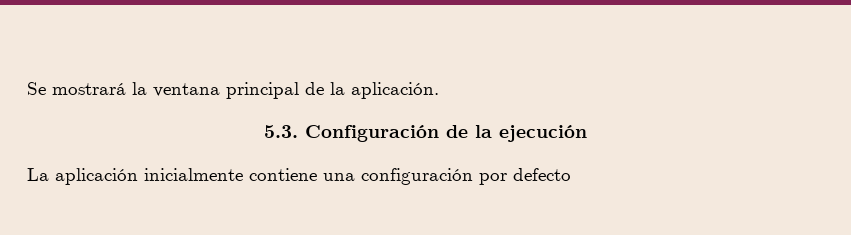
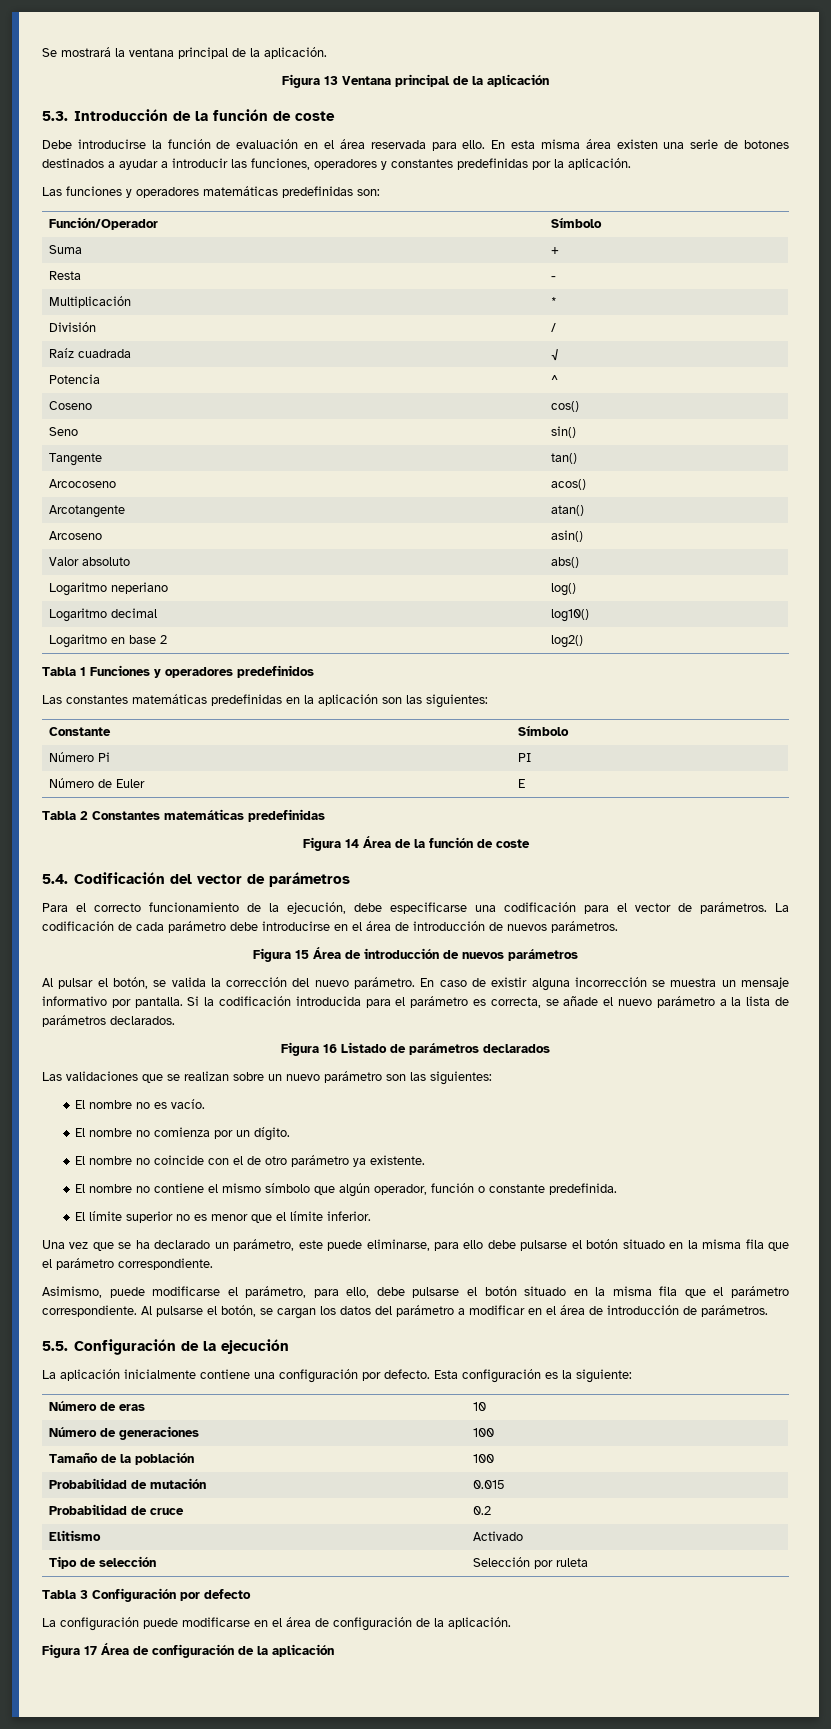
- 5.3. Configuración de la ejecución
+ Figura 13 Ventana principal de la aplicación
+ 5.3. Introducción de la función de coste
+ Debe introducirse la función de evaluación en el área reservada para ello. En esta misma área existen una serie de botones destinados a ayudar a introducir las funciones, operadores y constantes predefinidas por la aplicación.
+ Las funciones y operadores matemáticas predefinidas son:
+ Función/Operador | Símbolo
+ Suma | +
+ Resta | -
+ Multiplicación | *
+ División | /
+ Raíz cuadrada | √
+ Potencia | ^
+ Coseno | cos()
+ Seno | sin()
+ Tangente | tan()
+ Arcocoseno | acos()
+ Arcotangente | atan()
+ Arcoseno | asin()
+ Valor absoluto | abs()
+ Logaritmo neperiano | log()
+ Logaritmo decimal | log10()
+ Logaritmo en base 2 | log2()
+ Tabla 1 Funciones y operadores predefinidos
+ Las constantes matemáticas predefinidas en la aplicación son las siguientes:
+ Constante | Símbolo
+ Número Pi | PI
+ Número de Euler | E
+ Tabla 2 Constantes matemáticas predefinidas
+ Figura 14 Área de la función de coste
+ 5.4. Codificación del vector de parámetros
+ Para el correcto funcionamiento de la ejecución, debe especificarse una codificación para el vector de parámetros. La codificación de cada parámetro debe introducirse en el área de introducción de nuevos parámetros.
+ Figura 15 Área de introducción de nuevos parámetros
+ Al pulsar el botón, se valida la corrección del nuevo parámetro. En caso de existir alguna incorrección se muestra un mensaje informativo por pantalla. Si la codificación introducida para el parámetro es correcta, se añade el nuevo parámetro a la lista de parámetros declarados.
+ Figura 16 Listado de parámetros declarados
+ Las validaciones que se realizan sobre un nuevo parámetro son las siguientes:
+ El nombre no es vacío.
+ El nombre no comienza por un dígito.
+ El nombre no coincide con el de otro parámetro ya existente.
+ El nombre no contiene el mismo símbolo que algún operador, función o constante predefinida.
+ El límite superior no es menor que el límite inferior.
+ Una vez que se ha declarado un parámetro, este puede eliminarse, para ello debe pulsarse el botón situado en la misma fila que el parámetro correspondiente.
+ Asimismo, puede modificarse el parámetro, para ello, debe pulsarse el botón situado en la misma fila que el parámetro correspondiente. Al pulsarse el botón, se cargan los datos del parámetro a modificar en el área de introducción de parámetros.
+ 5.5. Configuración de la ejecución
- La aplicación inicialmente contiene una configuración por defecto
+ La aplicación inicialmente contiene una configuración por defecto. Esta configuración es la siguiente:
+ Número de eras | 10
+ Número de generaciones | 100
+ Tamaño de la población | 100
+ Probabilidad de mutación | 0.015
+ Probabilidad de cruce | 0.2
+ Elitismo | Activado
+ Tipo de selección | Selección por ruleta
+ Tabla 3 Configuración por defecto
+ La configuración puede modificarse en el área de configuración de la aplicación.
+ Figura 17 Área de configuración de la aplicación

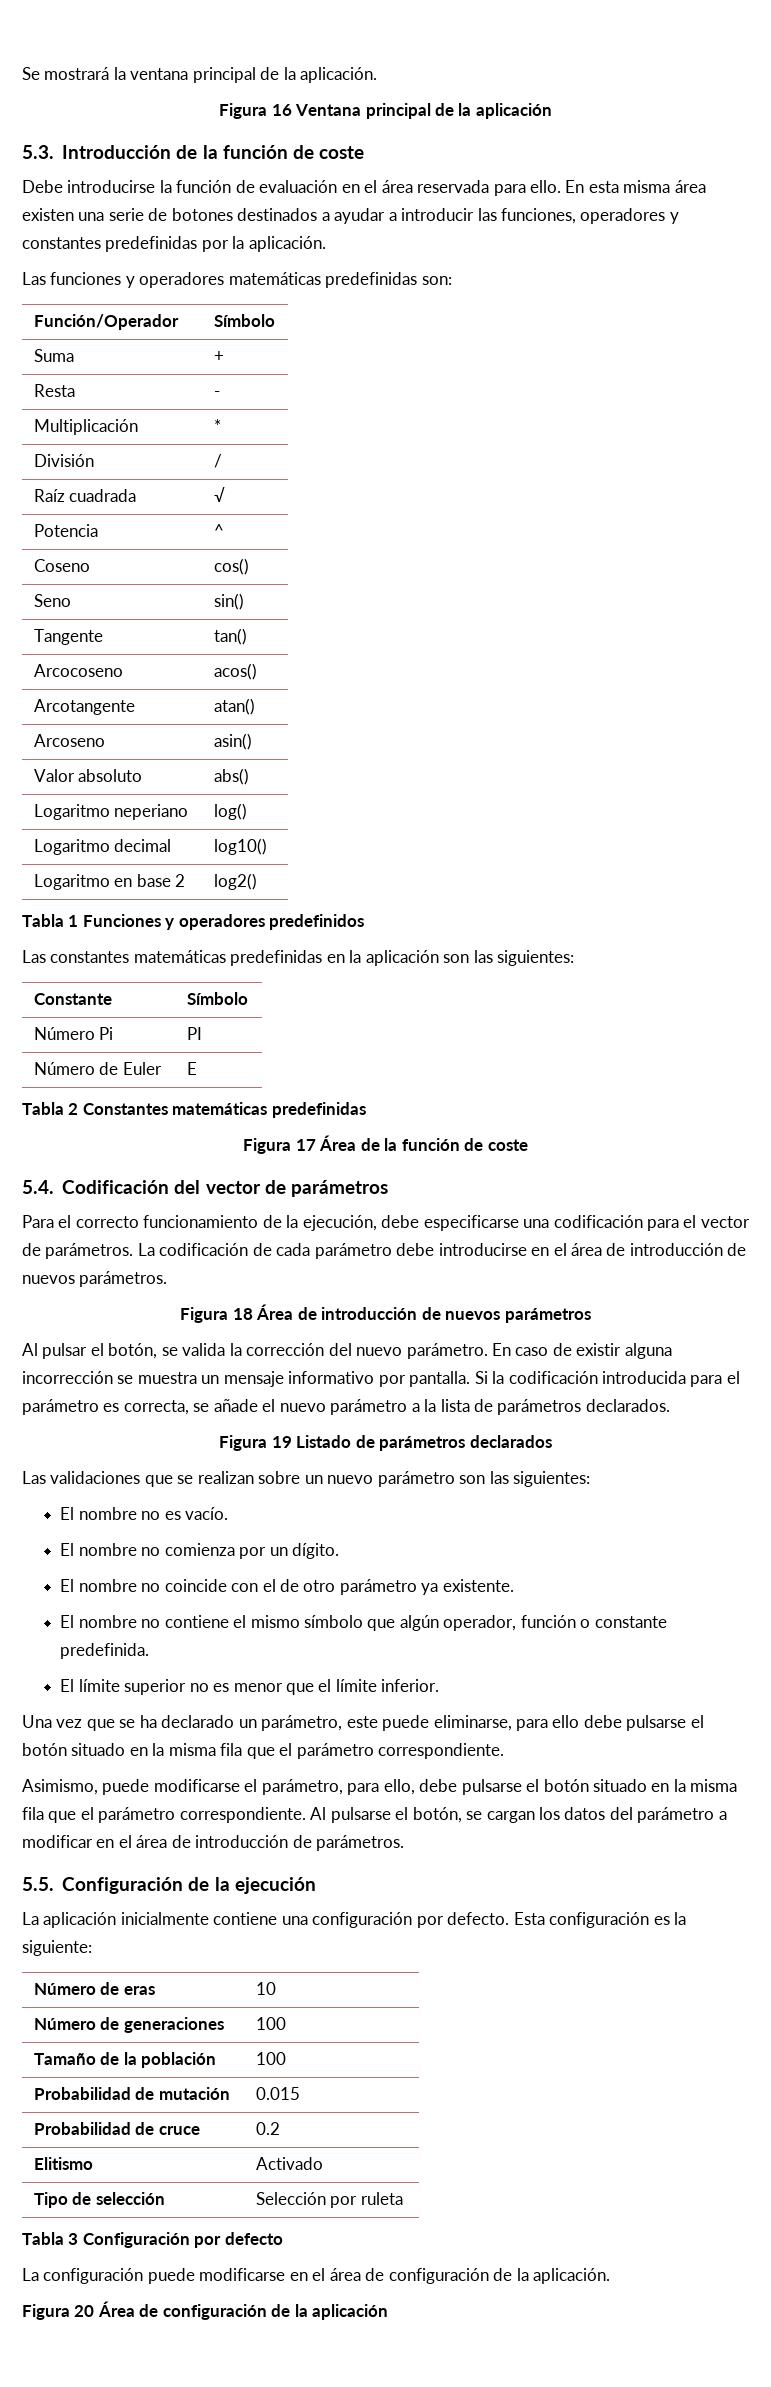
- Figura 13 Ventana principal de la aplicación
+ Figura 16 Ventana principal de la aplicación
- Figura 14 Área de la función de coste
+ Figura 17 Área de la función de coste
- Figura 15 Área de introducción de nuevos parámetros
+ Figura 18 Área de introducción de nuevos parámetros
- Figura 16 Listado de parámetros declarados
+ Figura 19 Listado de parámetros declarados
- Figura 17 Área de configuración de la aplicación
+ Figura 20 Área de configuración de la aplicación

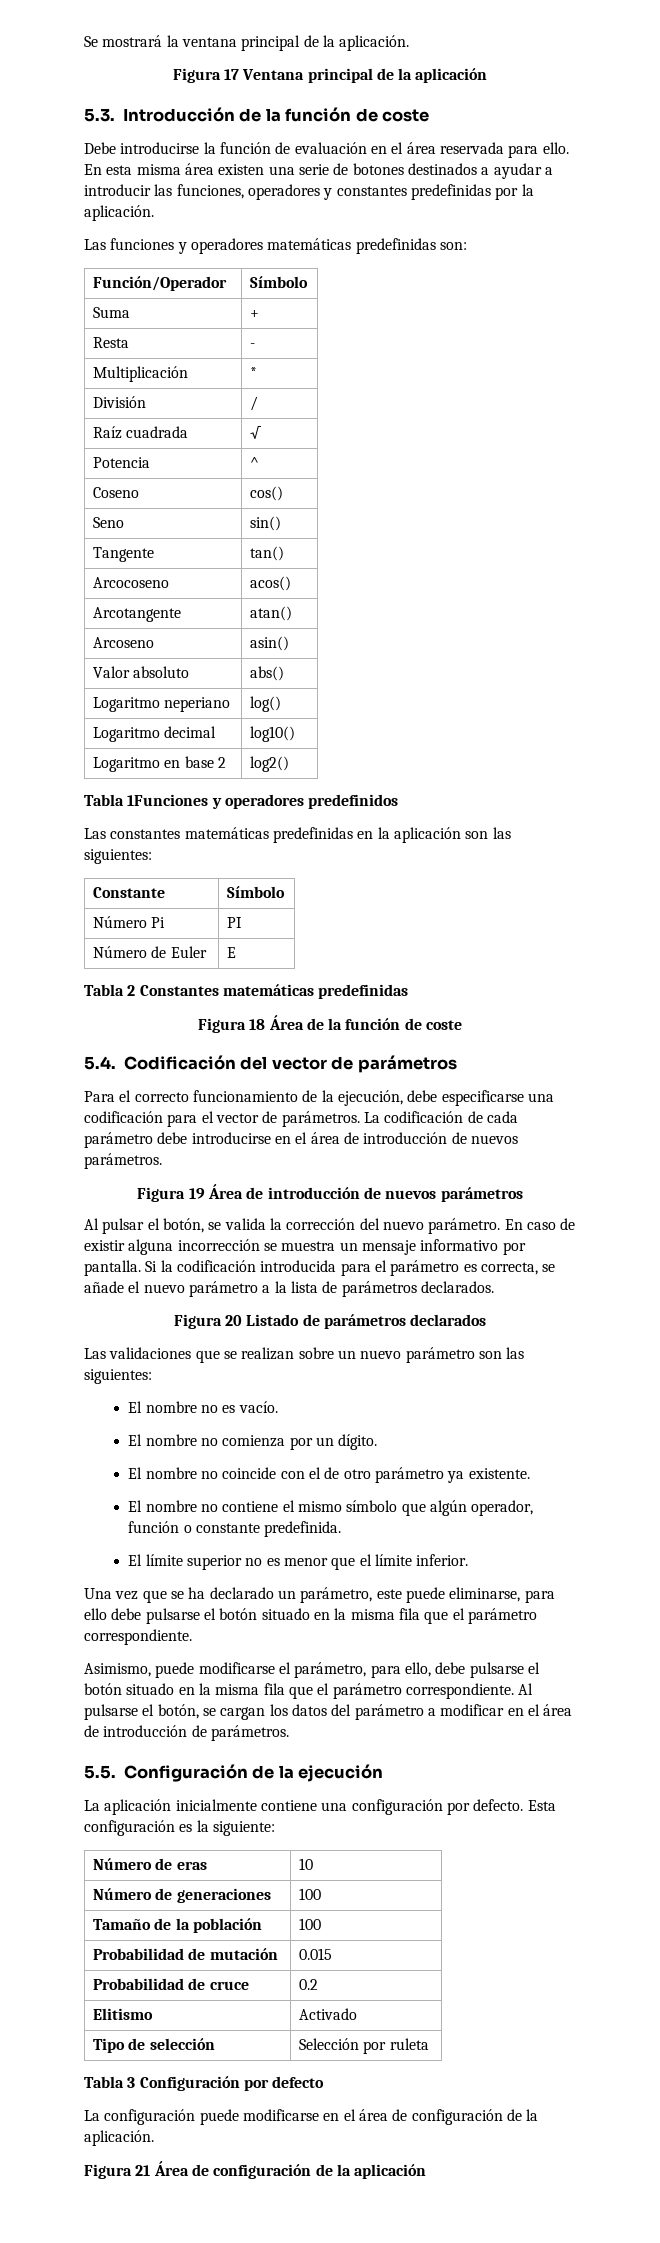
- Figura 16 Ventana principal de la aplicación
+ Figura 17 Ventana principal de la aplicación
- Tabla 1 Funciones y operadores predefinidos
+ Tabla 1Funciones y operadores predefinidos
- Figura 17 Área de la función de coste
+ Figura 18 Área de la función de coste
- Figura 18 Área de introducción de nuevos parámetros
+ Figura 19 Área de introducción de nuevos parámetros
- Figura 19 Listado de parámetros declarados
+ Figura 20 Listado de parámetros declarados
- Figura 20 Área de configuración de la aplicación
+ Figura 21 Área de configuración de la aplicación

